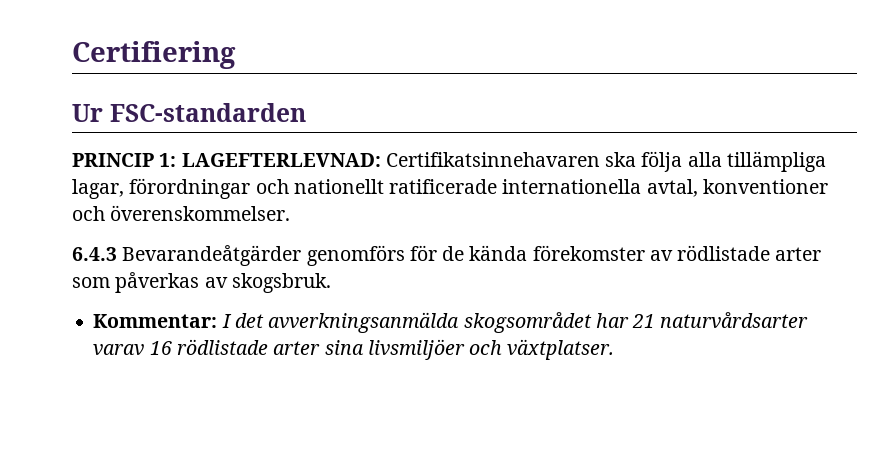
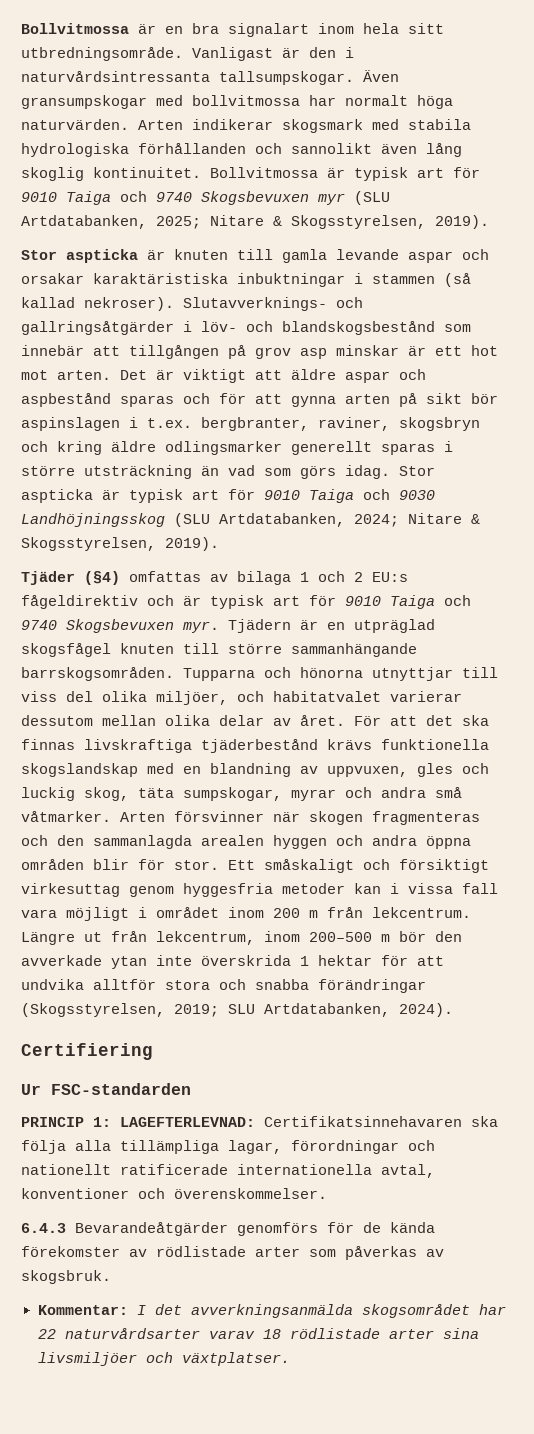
+ Bollvitmossa är en bra signalart inom hela sitt utbredningsområde. Vanligast är den i naturvårdsintressanta tallsumpskogar. Även gransumpskogar med bollvitmossa har normalt höga naturvärden. Arten indikerar skogsmark med stabila hydrologiska förhållanden och sannolikt även lång skoglig kontinuitet. Bollvitmossa är typisk art för 9010 Taiga och 9740 Skogsbevuxen myr (SLU Artdatabanken, 2025; Nitare & Skogsstyrelsen, 2019).
+ Stor aspticka är knuten till gamla levande aspar och orsakar karaktäristiska inbuktningar i stammen (så kallad nekroser). Slutavverknings- och gallringsåtgärder i löv- och blandskogsbestånd som innebär att tillgången på grov asp minskar är ett hot mot arten. Det är viktigt att äldre aspar och aspbestånd sparas och för att gynna arten på sikt bör aspinslagen i t.ex. bergbranter, raviner, skogsbryn och kring äldre odlingsmarker generellt sparas i större utsträckning än vad som görs idag. Stor aspticka är typisk art för 9010 Taiga och 9030 Landhöjningsskog (SLU Artdatabanken, 2024; Nitare & Skogsstyrelsen, 2019).
+ Tjäder (§4) omfattas av bilaga 1 och 2 EU:s fågeldirektiv och är typisk art för 9010 Taiga och 9740 Skogsbevuxen myr. Tjädern är en utpräglad skogsfågel knuten till större sammanhängande barrskogsområden. Tupparna och hönorna utnyttjar till viss del olika miljöer, och habitatvalet varierar dessutom mellan olika delar av året. För att det ska finnas livskraftiga tjäderbestånd krävs funktionella skogslandskap med en blandning av uppvuxen, gles och luckig skog, täta sumpskogar, myrar och andra små våtmarker. Arten försvinner när skogen fragmenteras och den sammanlagda arealen hyggen och andra öppna områden blir för stor. Ett småskaligt och försiktigt virkesuttag genom hyggesfria metoder kan i vissa fall vara möjligt i området inom 200 m från lekcentrum. Längre ut från lekcentrum, inom 200–500 m bör den avverkade ytan inte överskrida 1 hektar för att undvika alltför stora och snabba förändringar (Skogsstyrelsen, 2019; SLU Artdatabanken, 2024).
- Kommentar: I det avverkningsanmälda skogsområdet har 21 naturvårdsarter varav 16 rödlistade arter sina livsmiljöer och växtplatser.
+ Kommentar: I det avverkningsanmälda skogsområdet har 22 naturvårdsarter varav 18 rödlistade arter sina livsmiljöer och växtplatser.

